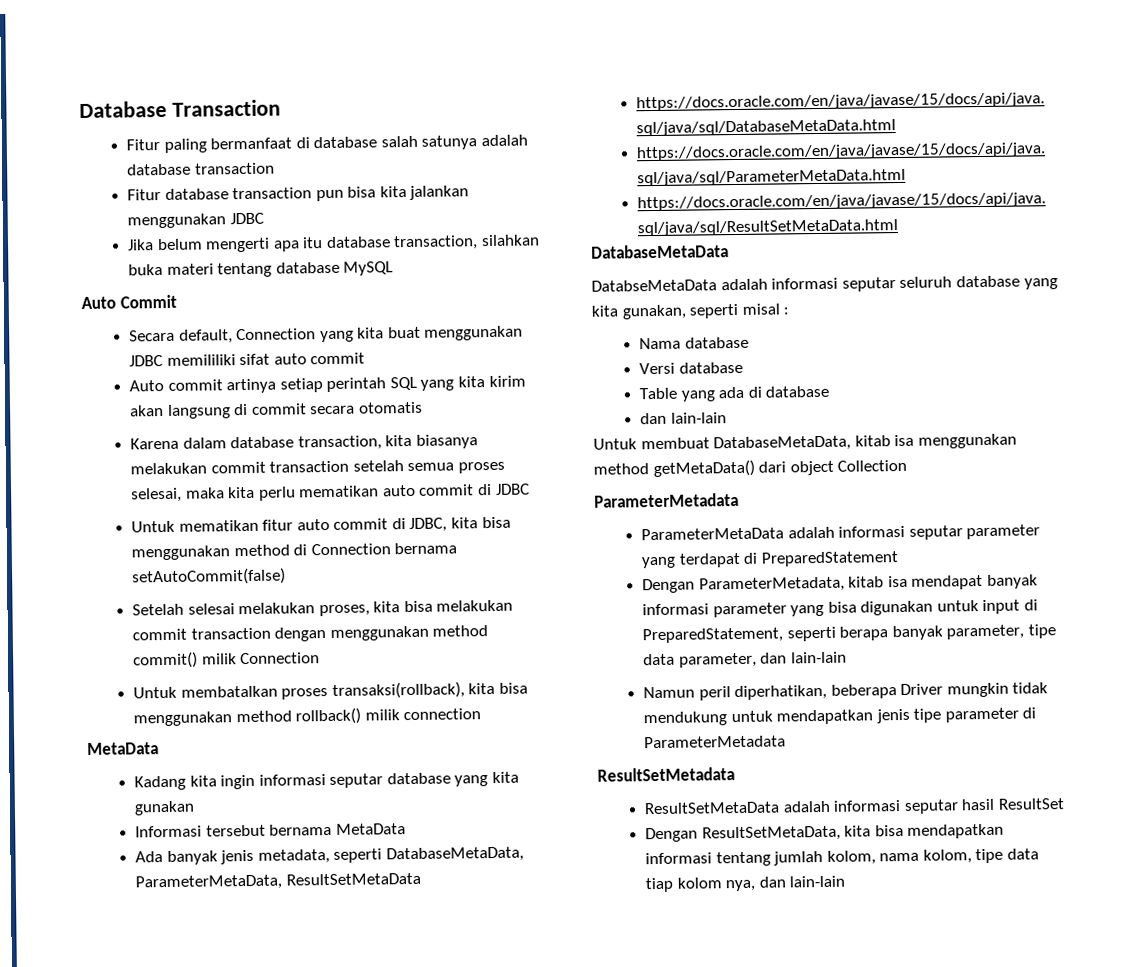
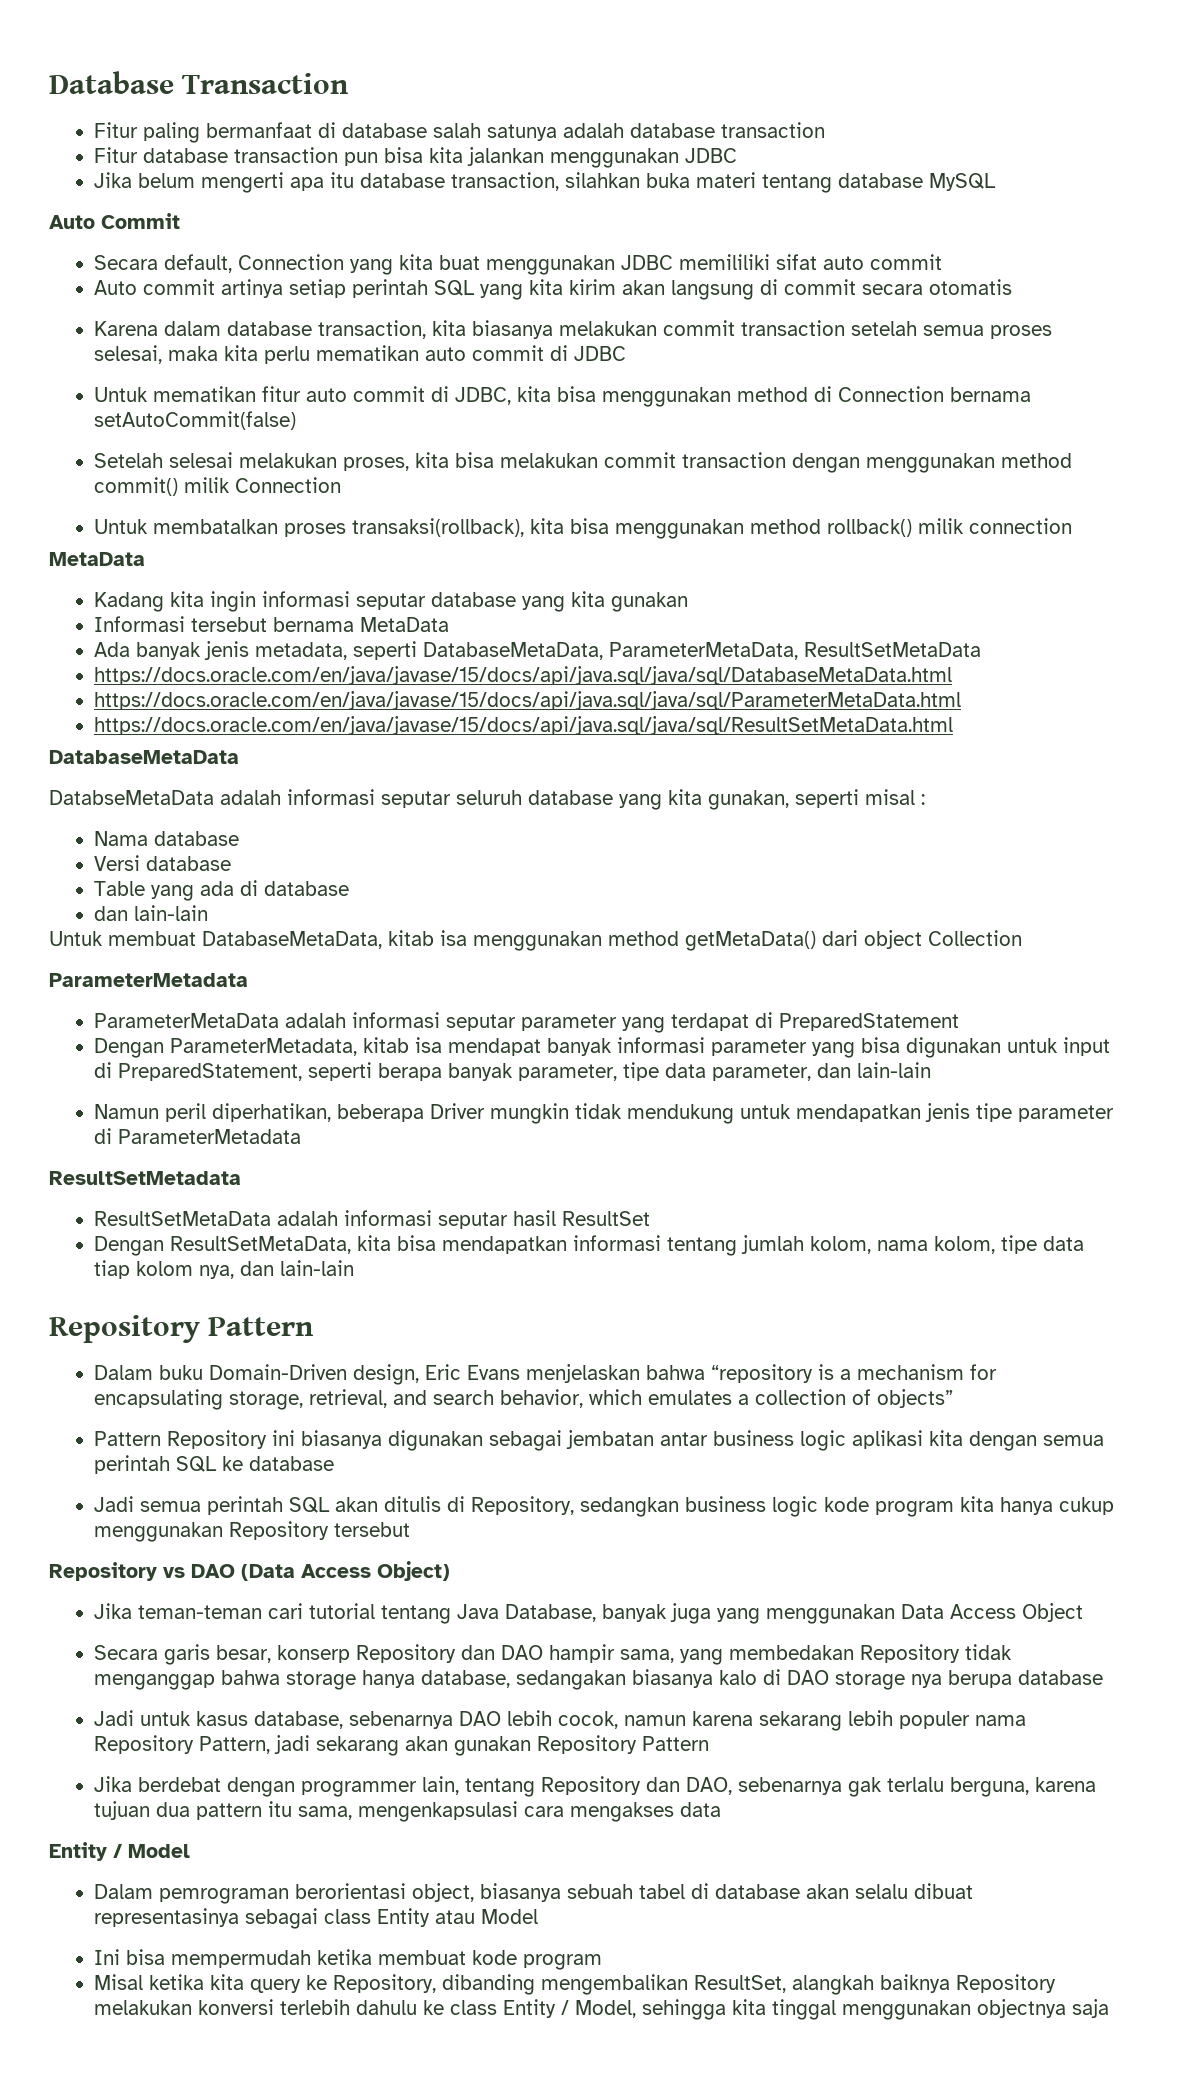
  Dengan ResultSetMetaData, kita bisa mendapatkan informasi tentang jumlah kolom, nama kolom, tipe data tiap kolom nya, dan lain-lain
+ Repository Pattern
+ Dalam buku Domain-Driven design, Eric Evans menjelaskan bahwa “repository is a mechanism for encapsulating storage, retrieval, and search behavior, which emulates a collection of objects”
+ Pattern Repository ini biasanya digunakan sebagai jembatan antar business logic aplikasi kita dengan semua perintah SQL ke database
+ Jadi semua perintah SQL akan ditulis di Repository, sedangkan business logic kode program kita hanya cukup menggunakan Repository tersebut
+ Repository vs DAO (Data Access Object)
+ Jika teman-teman cari tutorial tentang Java Database, banyak juga yang menggunakan Data Access Object
+ Secara garis besar, konserp Repository dan DAO hampir sama, yang membedakan Repository tidak menganggap bahwa storage hanya database, sedangakan biasanya kalo di DAO storage nya berupa database
+ Jadi untuk kasus database, sebenarnya DAO lebih cocok, namun karena sekarang lebih populer nama Repository Pattern, jadi sekarang akan gunakan Repository Pattern
+ Jika berdebat dengan programmer lain, tentang Repository dan DAO, sebenarnya gak terlalu berguna, karena tujuan dua pattern itu sama, mengenkapsulasi cara mengakses data
+ Entity / Model
+ Dalam pemrograman berorientasi object, biasanya sebuah tabel di database akan selalu dibuat representasinya sebagai class Entity atau Model
+ Ini bisa mempermudah ketika membuat kode program
+ Misal ketika kita query ke Repository, dibanding mengembalikan ResultSet, alangkah baiknya Repository melakukan konversi terlebih dahulu ke class Entity / Model, sehingga kita tinggal menggunakan objectnya saja

